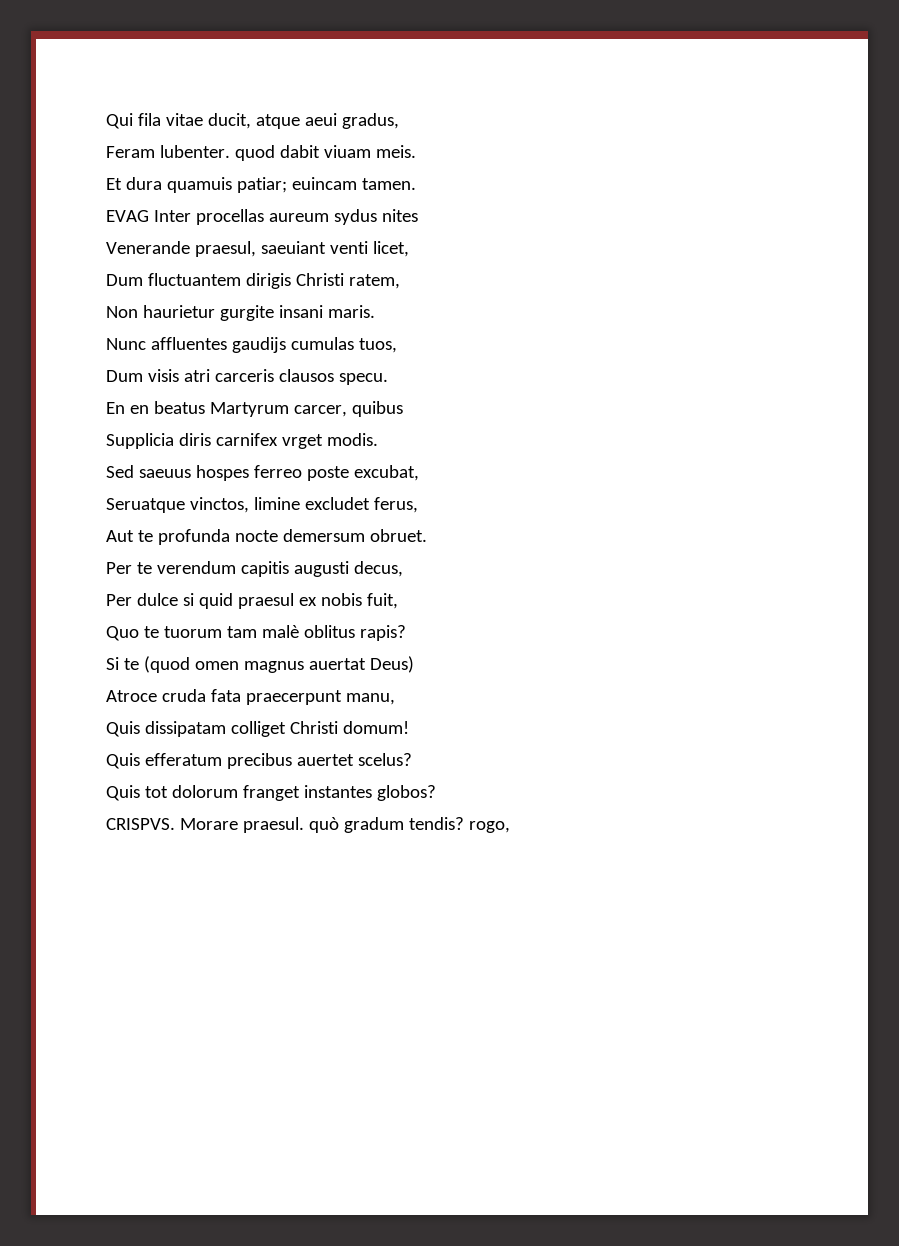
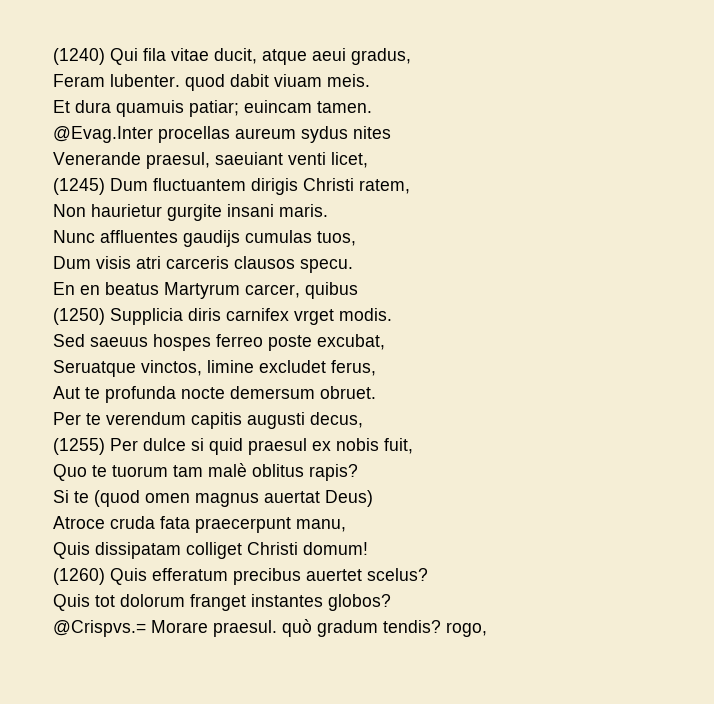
- Qui fila vitae ducit, atque aeui gradus,
+ (1240) Qui fila vitae ducit, atque aeui gradus,
- EVAG Inter procellas aureum sydus nites
+ @Evag.Inter procellas aureum sydus nites
- Dum fluctuantem dirigis Christi ratem,
+ (1245) Dum fluctuantem dirigis Christi ratem,
- Supplicia diris carnifex vrget modis.
+ (1250) Supplicia diris carnifex vrget modis.
- Per dulce si quid praesul ex nobis fuit,
+ (1255) Per dulce si quid praesul ex nobis fuit,
- Quis efferatum precibus auertet scelus?
+ (1260) Quis efferatum precibus auertet scelus?
- CRISPVS. Morare praesul. quò gradum tendis? rogo,
+ @Crispvs.= Morare praesul. quò gradum tendis? rogo,

